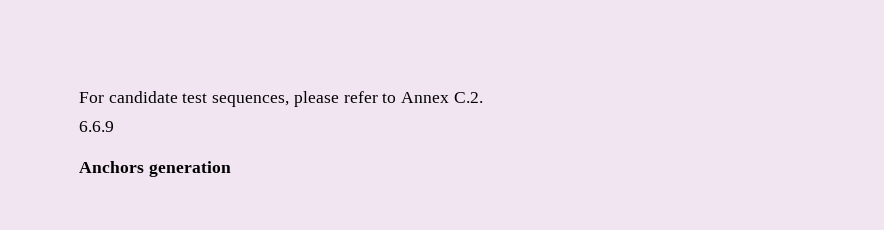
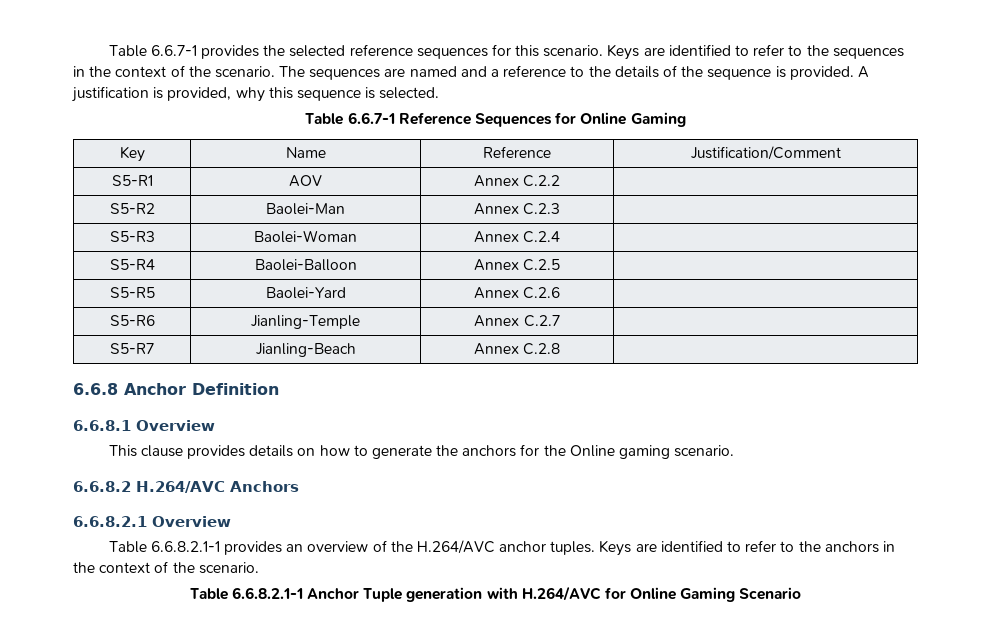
- For candidate test sequences, please refer to Annex C.2.
- 6.6.9
- Anchors generation
+ Table 6.6.7-1 provides the selected reference sequences for this scenario. Keys are identified to refer to the sequences in the context of the scenario. The sequences are named and a reference to the details of the sequence is provided. A justification is provided, why this sequence is selected.
+ Table 6.6.7-1 Reference Sequences for Online Gaming
+ Key | Name | Reference | Justification/Comment
+ S5-R1 | AOV | Annex C.2.2 |
+ S5-R2 | Baolei-Man | Annex C.2.3 |
+ S5-R3 | Baolei-Woman | Annex C.2.4 |
+ S5-R4 | Baolei-Balloon | Annex C.2.5 |
+ S5-R5 | Baolei-Yard | Annex C.2.6 |
+ S5-R6 | Jianling-Temple | Annex C.2.7 |
+ S5-R7 | Jianling-Beach | Annex C.2.8 |
+ 6.6.8 Anchor Definition
+ 6.6.8.1 Overview
+ This clause provides details on how to generate the anchors for the Online gaming scenario.
+ 6.6.8.2 H.264/AVC Anchors
+ 6.6.8.2.1 Overview
+ Table 6.6.8.2.1-1 provides an overview of the H.264/AVC anchor tuples. Keys are identified to refer to the anchors in the context of the scenario.
+ Table 6.6.8.2.1-1 Anchor Tuple generation with H.264/AVC for Online Gaming Scenario

